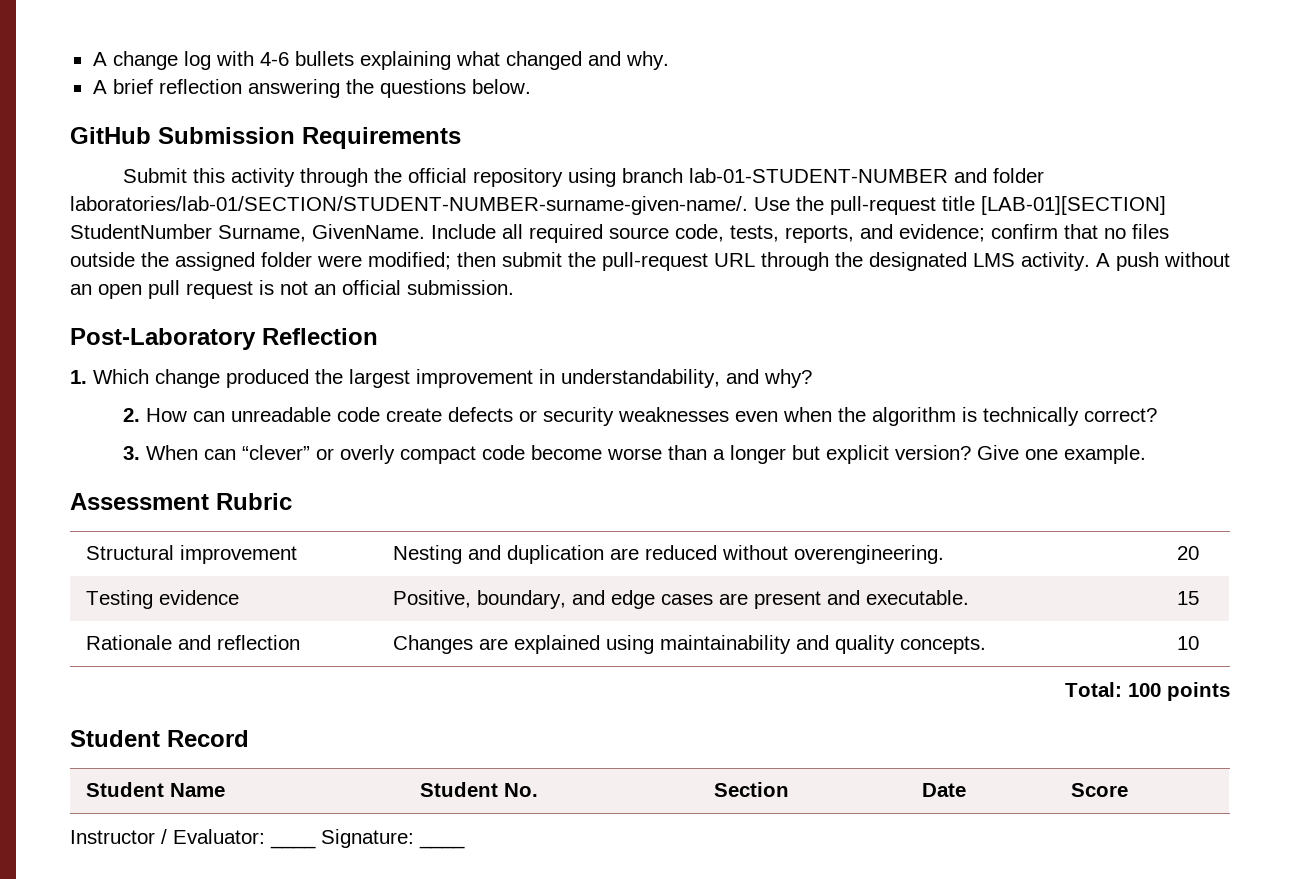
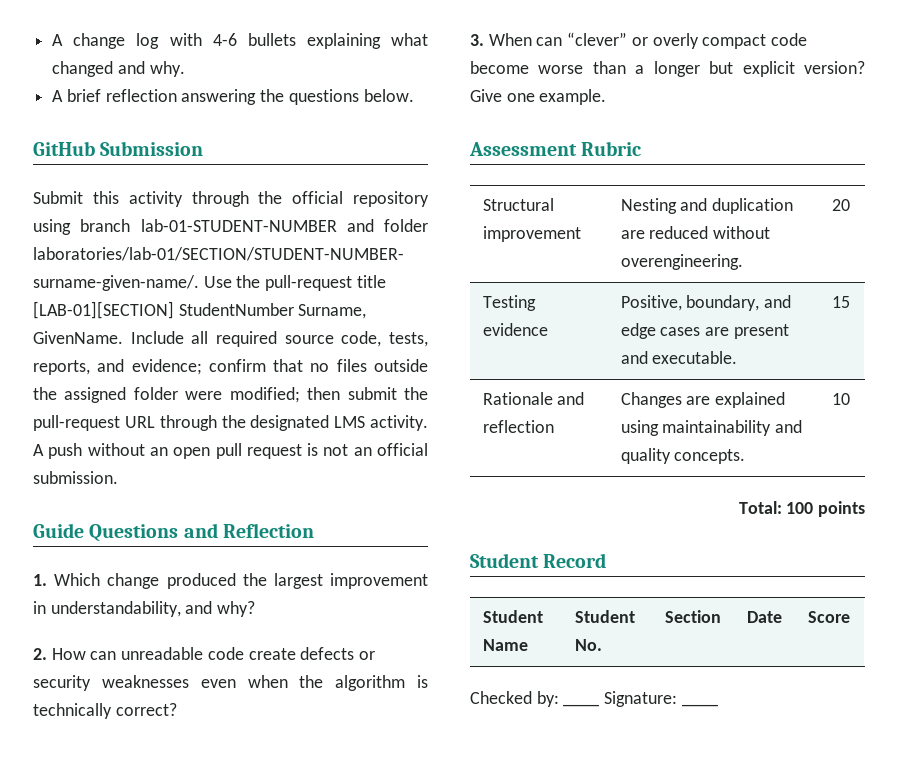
- GitHub Submission Requirements
+ GitHub Submission
- Post-Laboratory Reflection
+ Guide Questions and Reflection
- Instructor / Evaluator: ____ Signature: ____
+ Checked by: ____ Signature: ____

